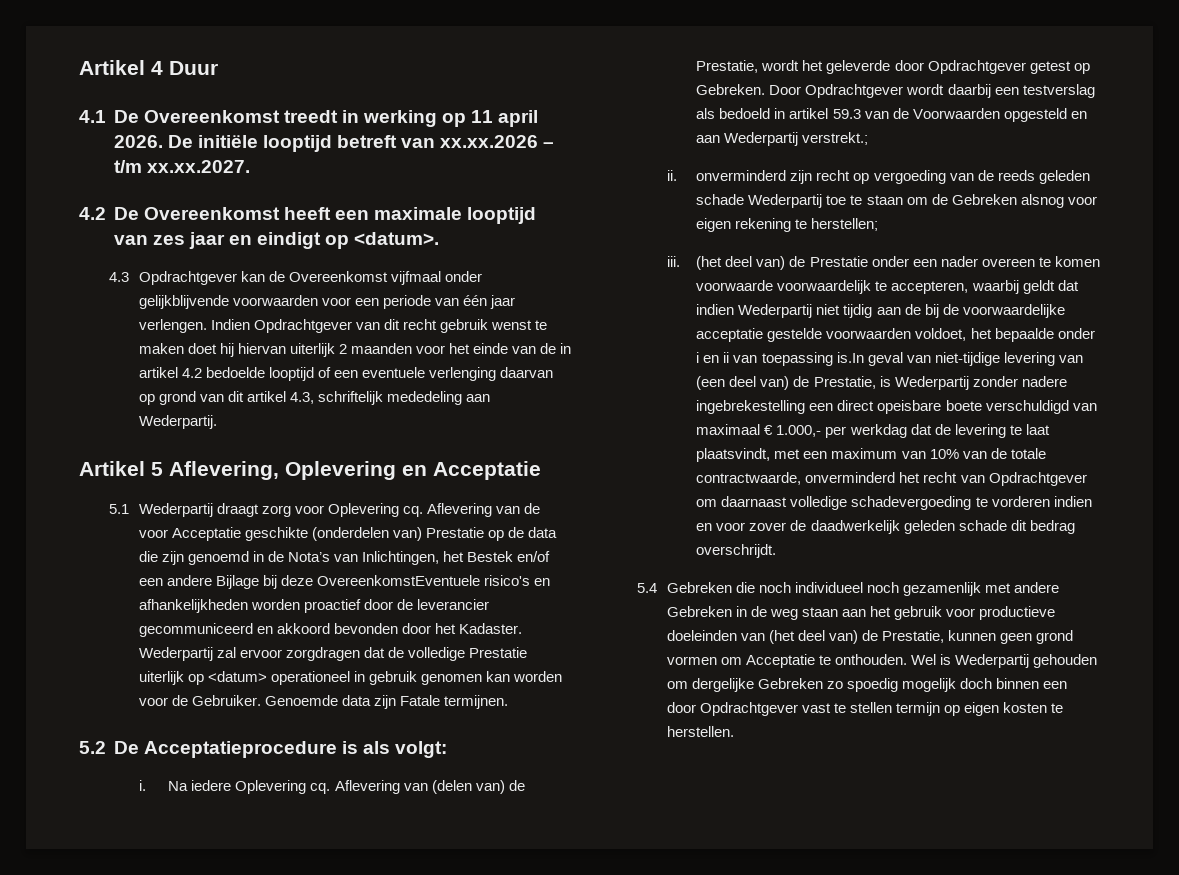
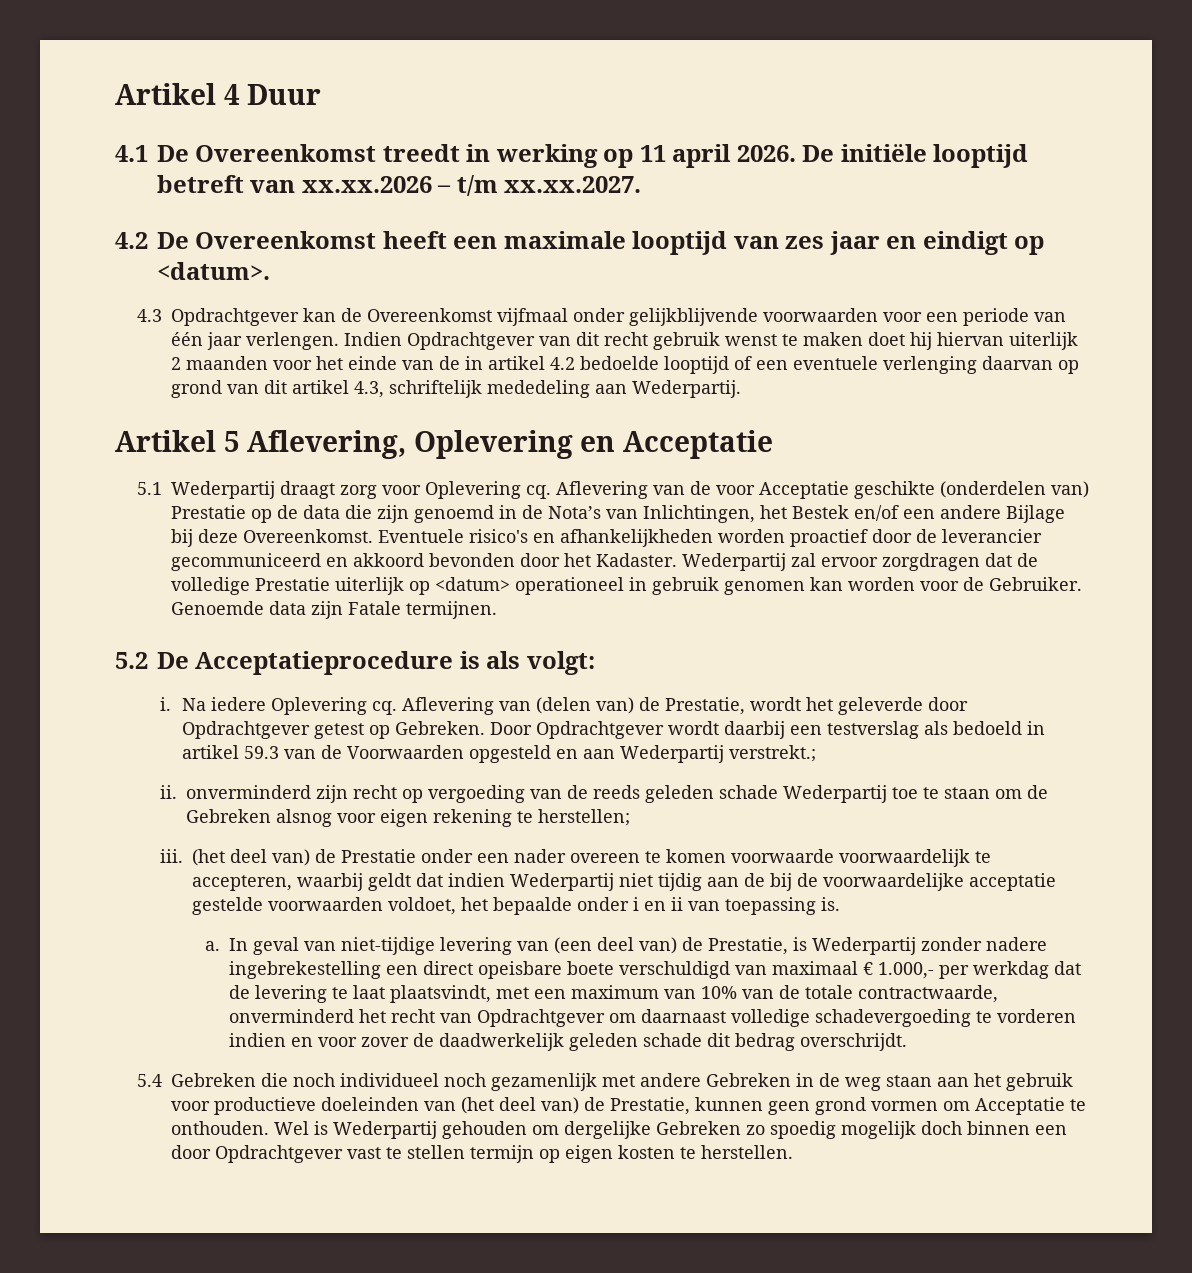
- Aflevering van de voor Acceptatie geschikte (onderdelen van) Prestatie op de data die zijn genoemd in de Nota’s van Inlichtingen, het Bestek en/of een andere Bijlage bij deze OvereenkomstEventuele risico's en afhankelijkheden worden proactief door de leverancier gecommuniceerd en akkoord bevonden door het Kadaster.
+ Aflevering van de voor Acceptatie geschikte (onderdelen van) Prestatie op de data die zijn genoemd in de Nota’s van Inlichtingen, het Bestek en/of een andere Bijlage bij deze Overeenkomst. Eventuele risico's en afhankelijkheden worden proactief door de leverancier gecommuniceerd en akkoord bevonden door het Kadaster.
- (het deel van) de Prestatie onder een nader overeen te komen voorwaarde voorwaardelijk te accepteren, waarbij geldt dat indien Wederpartij niet tijdig aan de bij de voorwaardelijke acceptatie gestelde voorwaarden voldoet, het bepaalde onder i en ii van toepassing is.In geval van niet-tijdige levering van (een deel van) de Prestatie, is Wederpartij zonder nadere ingebrekestelling een direct opeisbare boete verschuldigd van maximaal € 1.000,- per werkdag dat de levering te laat plaatsvindt, met een maximum van 10% van de totale contractwaarde, onverminderd het recht van Opdrachtgever om daarnaast volledige schadevergoeding te vorderen indien en voor zover de daadwerkelijk geleden schade dit bedrag overschrijdt.
+ (het deel van) de Prestatie onder een nader overeen te komen voorwaarde voorwaardelijk te accepteren, waarbij geldt dat indien Wederpartij niet tijdig aan de bij de voorwaardelijke acceptatie gestelde voorwaarden voldoet, het bepaalde onder i en ii van toepassing is.
+ a. In geval van niet-tijdige levering van (een deel van) de Prestatie, is Wederpartij zonder nadere ingebrekestelling een direct opeisbare boete verschuldigd van maximaal € 1.000,- per werkdag dat de levering te laat plaatsvindt, met een maximum van 10% van de totale contractwaarde, onverminderd het recht van Opdrachtgever om daarnaast volledige schadevergoeding te vorderen indien en voor zover de daadwerkelijk geleden schade dit bedrag overschrijdt.

